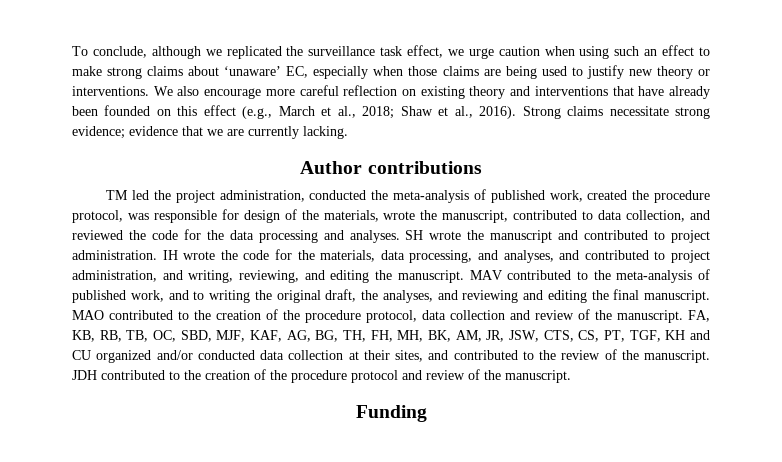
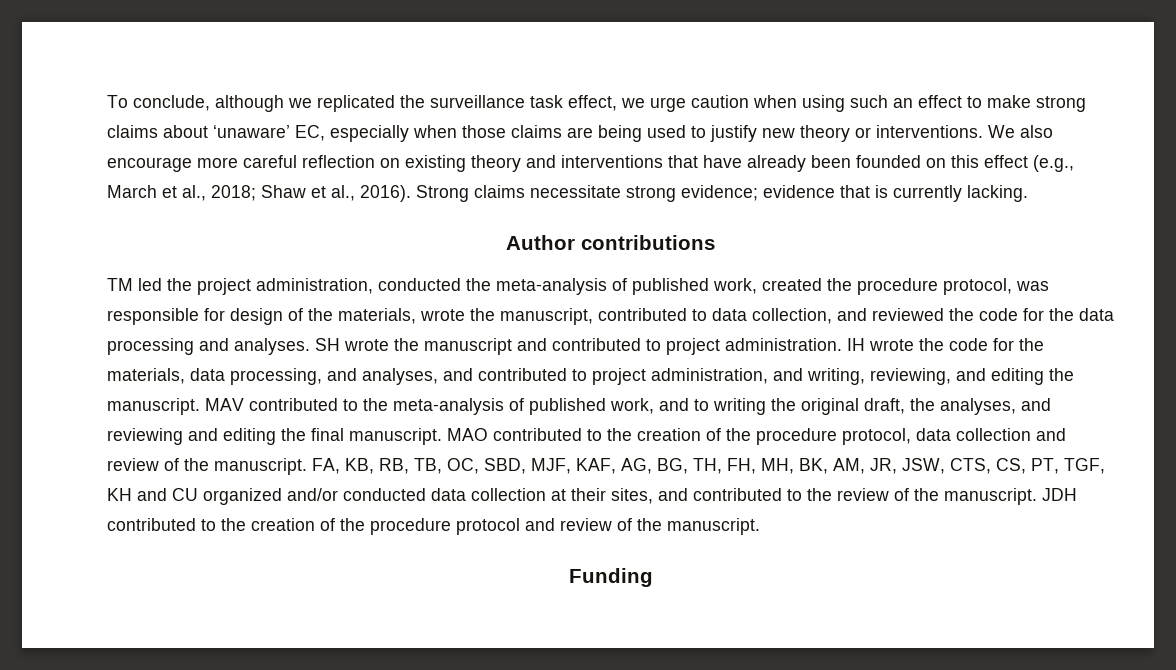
- Strong claims necessitate strong evidence; evidence that we are currently lacking.
+ Strong claims necessitate strong evidence; evidence that is currently lacking.

